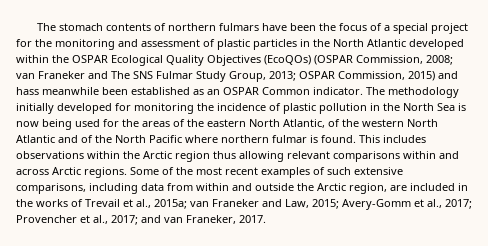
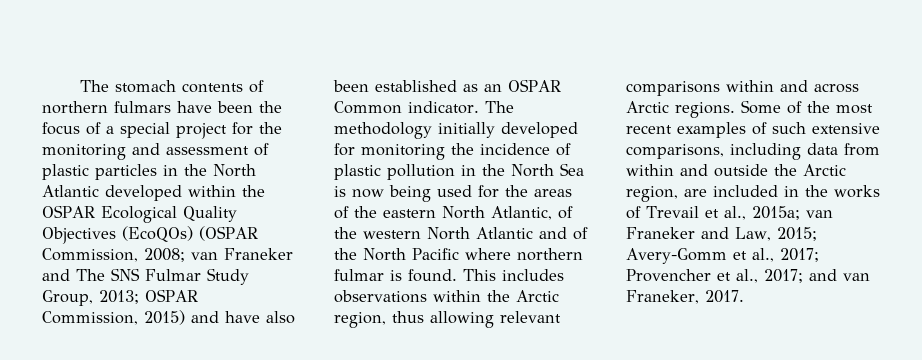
- The stomach contents of northern fulmars have been the focus of a special project for the monitoring and assessment of plastic particles in the North Atlantic developed within the OSPAR Ecological Quality Objectives (EcoQOs) (OSPAR Commission, 2008; van Franeker and The SNS Fulmar Study Group, 2013; OSPAR Commission, 2015) and hass meanwhile been established as an OSPAR Common indicator.
+ The stomach contents of northern fulmars have been the focus of a special project for the monitoring and assessment of plastic particles in the North Atlantic developed within the OSPAR Ecological Quality Objectives (EcoQOs) (OSPAR Commission, 2008; van Franeker and The SNS Fulmar Study Group, 2013; OSPAR Commission, 2015) and have also been established as an OSPAR Common indicator.
- This includes observations within the Arctic region thus allowing relevant comparisons within and across Arctic regions.
+ This includes observations within the Arctic region, thus allowing relevant comparisons within and across Arctic regions.

